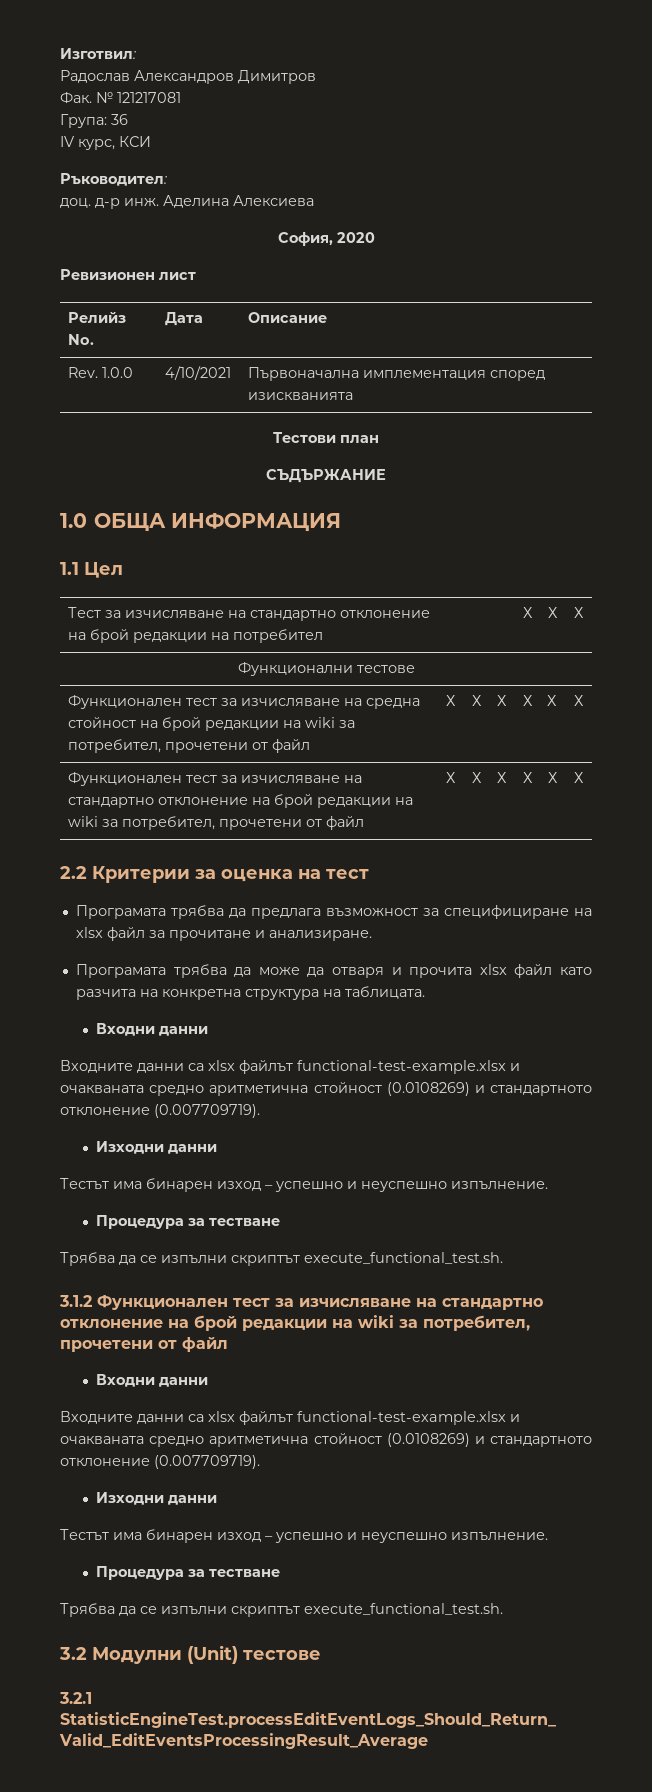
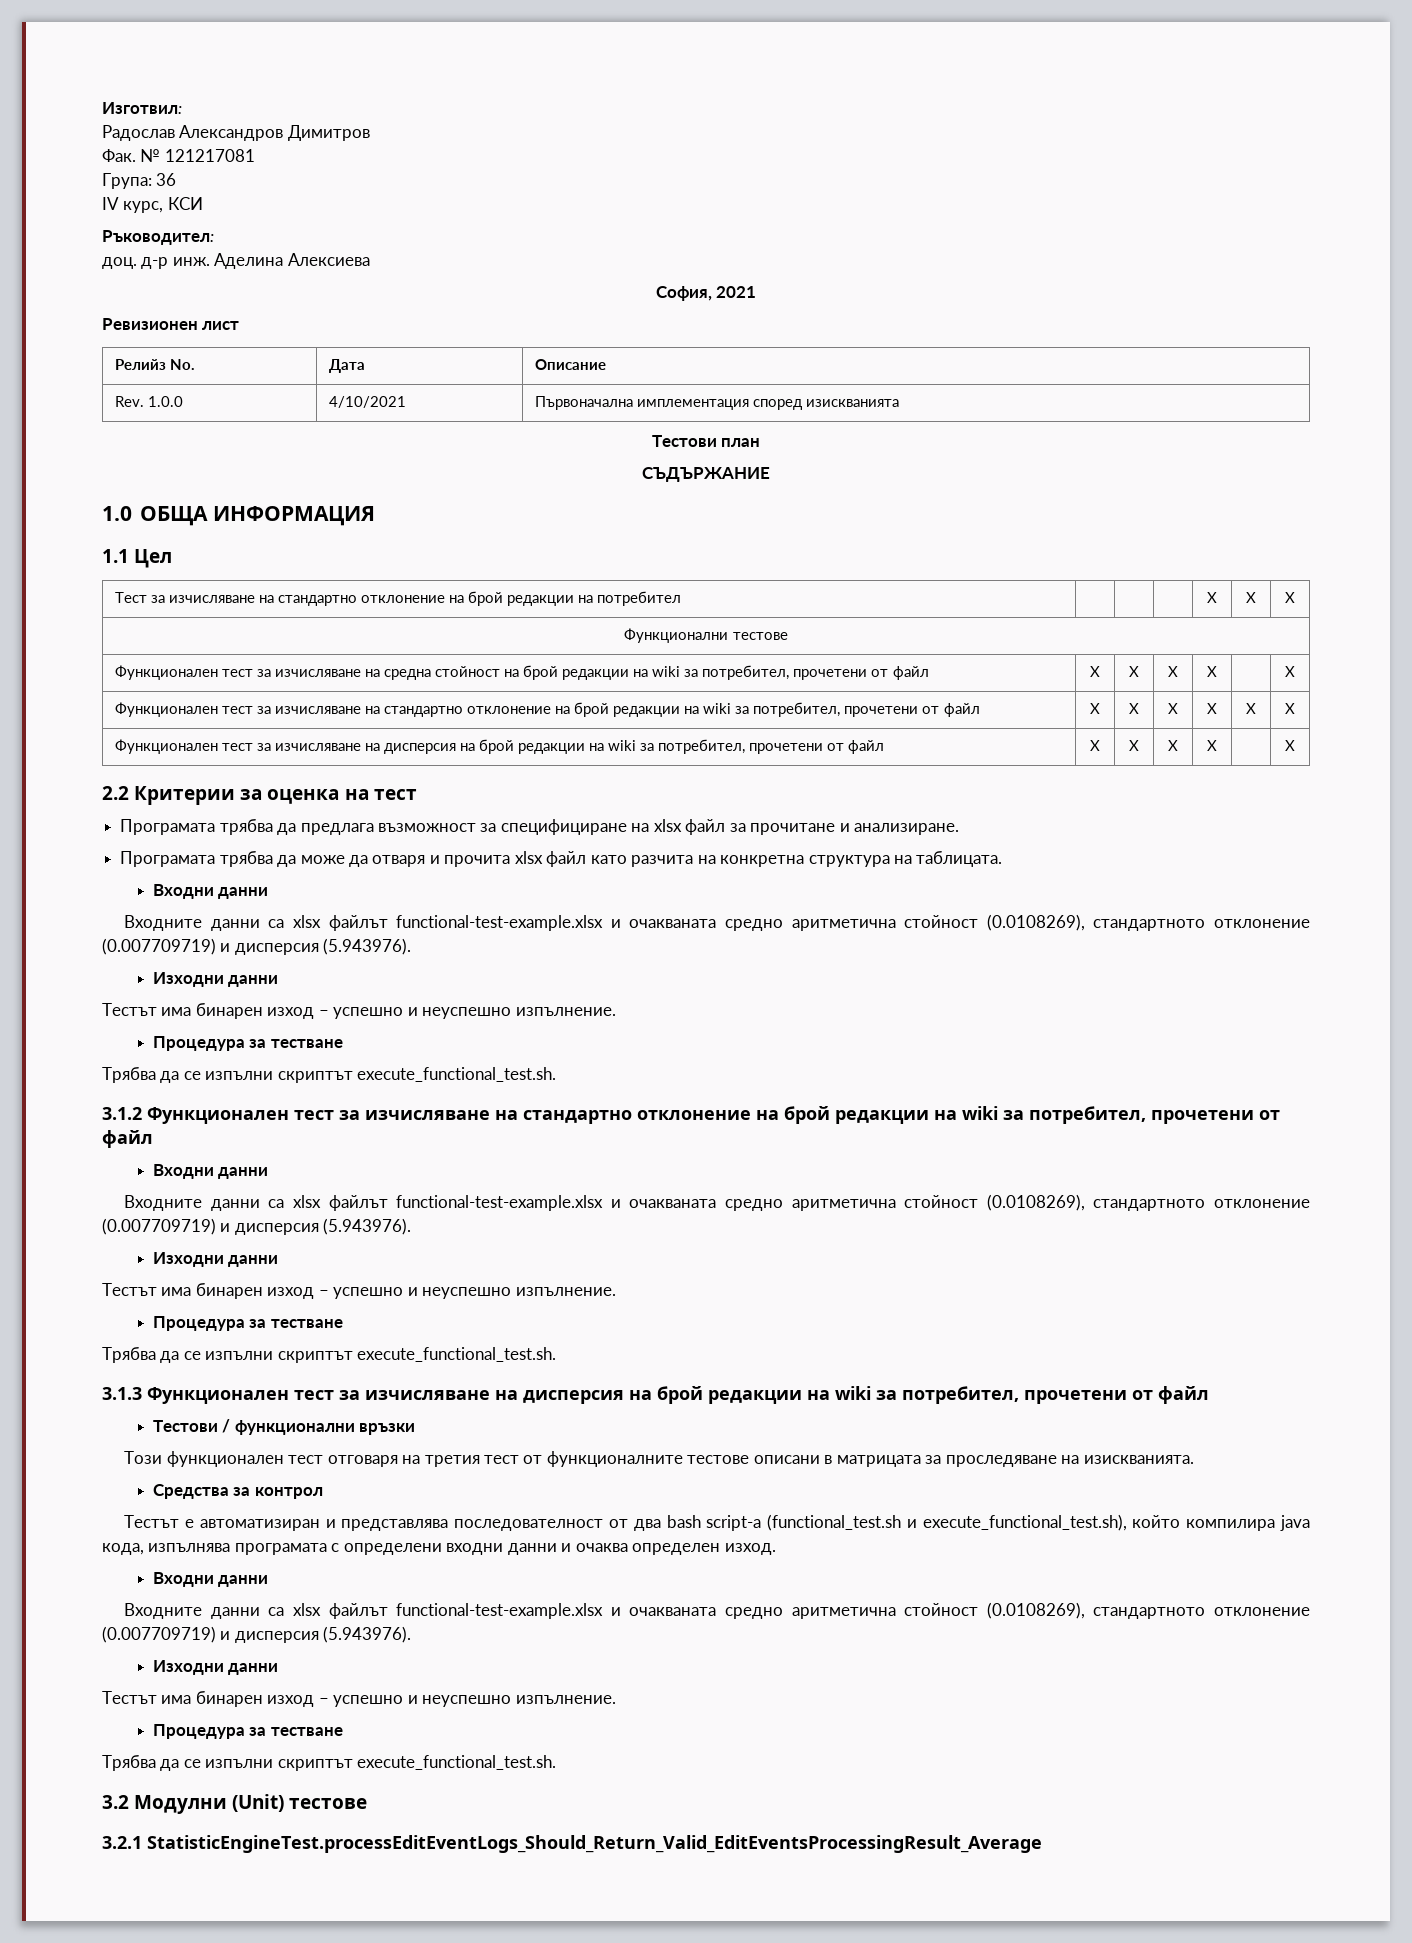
- София, 2020
+ София, 2021
- Функционален тест за изчисляване на средна стойност на брой редакции на wiki за потребител, прочетени от файл | Х | Х | Х | Х | Х | Х
+ Функционален тест за изчисляване на средна стойност на брой редакции на wiki за потребител, прочетени от файл | Х | Х | Х | Х | | Х
+ Функционален тест за изчисляване на дисперсия на брой редакции на wiki за потребител, прочетени от файл | Х | Х | Х | Х | | Х
  Програмата трябва да може да отваря и прочита xlsx файл като разчита на конкретна структура на таблицата.
  Входни данни
- Входните данни са xlsx файлът functional-test-example.xlsx и очакваната средно аритметична стойност (0.0108269) и стандартното отклонение (0.007709719).
+ Входните данни са xlsx файлът functional-test-example.xlsx и очакваната средно аритметична стойност (0.0108269), стандартното отклонение (0.007709719) и дисперсия (5.943976).
  3.1.2 Функционален тест за изчисляване на стандартно отклонение на брой редакции на wiki за потребител, прочетени от файл
  Входни данни
- Входните данни са xlsx файлът functional-test-example.xlsx и очакваната средно аритметична стойност (0.0108269) и стандартното отклонение (0.007709719).
+ Входните данни са xlsx файлът functional-test-example.xlsx и очакваната средно аритметична стойност (0.0108269), стандартното отклонение (0.007709719) и дисперсия (5.943976).
+ Изходни данни
+ Тестът има бинарен изход – успешно и неуспешно изпълнение.
+ Процедура за тестване
+ Трябва да се изпълни скриптът execute_functional_test.sh.
+ 3.1.3 Функционален тест за изчисляване на дисперсия на брой редакции на wiki за потребител, прочетени от файл
+ Тестови / функционални връзки
+ Този функционален тест отговаря на третия тест от функционалните тестове описани в матрицата за проследяване на изискванията.
+ Средства за контрол
+ Тестът е автоматизиран и представлява последователност от два bash script-а (functional_test.sh и execute_functional_test.sh), който компилира java кода, изпълнява програмата с определени входни данни и очаква определен изход.
+ Входни данни
+ Входните данни са xlsx файлът functional-test-example.xlsx и очакваната средно аритметична стойност (0.0108269), стандартното отклонение (0.007709719) и дисперсия (5.943976).

